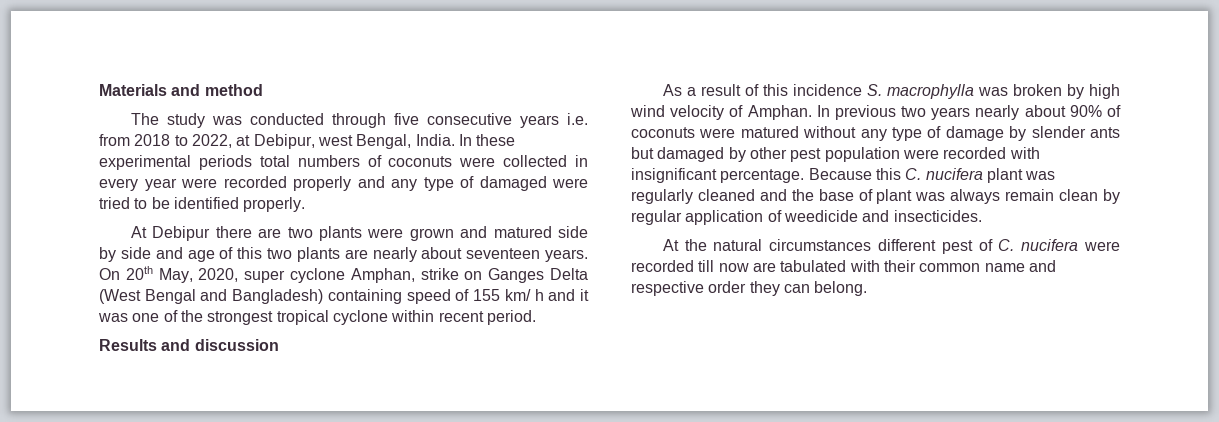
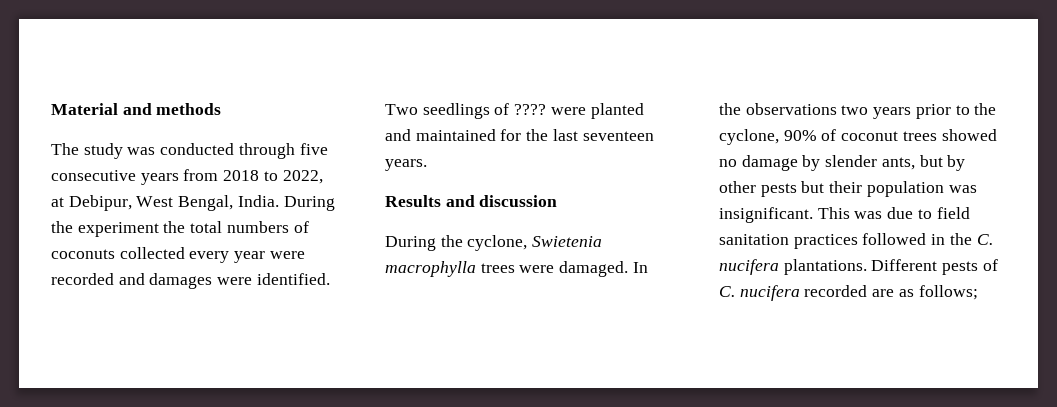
- Materials and method
+ Material and methods
- The study was conducted through five consecutive years i.e. from 2018 to 2022, at Debipur, west Bengal, India.
+ The study was conducted through five consecutive years from 2018 to 2022, at Debipur, West Bengal, India.
- In these experimental periods total numbers of coconuts were collected in every year were recorded properly and any type of damaged were tried to be identified properly.
- At Debipur there are two plants were grown and matured side by side and age of this two plants are nearly about seventeen years. On 20th May, 2020, super cyclone Amphan, strike on Ganges Delta (West Bengal and Bangladesh) containing speed of 155 km/ h and it was one of the strongest tropical cyclone within recent period.
+ During the experiment the total numbers of coconuts collected every year were recorded and damages were identified. Two seedlings of ???? were planted and maintained for the last seventeen years.
  Results and discussion
- As a result of this incidence S. macrophylla was broken by high wind velocity of Amphan. In previous two years nearly about 90% of coconuts were matured without any type of damage by slender ants but damaged by other pest population were recorded with insignificant percentage. Because this C. nucifera plant was regularly cleaned and the base of plant was always remain clean by regular application of weedicide and insecticides.
- At the natural circumstances different pest of C. nucifera were recorded till now are tabulated with their common name and respective order they can belong.
+ During the cyclone, Swietenia macrophylla trees were damaged. In the observations two years prior to the cyclone, 90% of coconut trees showed no damage by slender ants, but by other pests but their population was insignificant. This was due to field sanitation practices followed in the C. nucifera plantations. Different pests of C. nucifera recorded are as follows;

